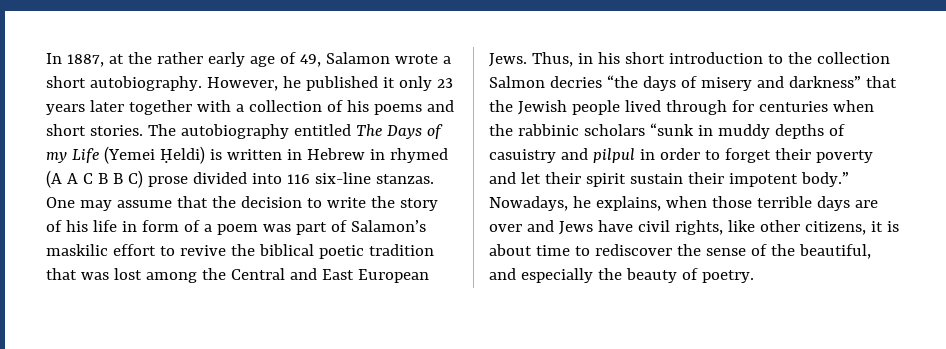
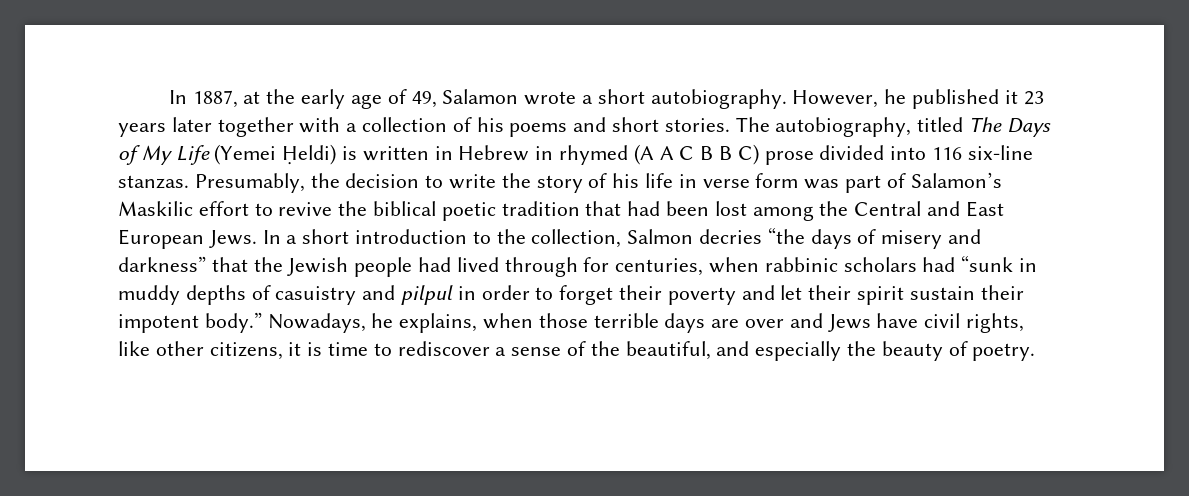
- In 1887, at the rather early age of 49, Salamon wrote a short autobiography.
+ In 1887, at the early age of 49, Salamon wrote a short autobiography.
- However, he published it only 23 years later together with a collection of his poems and short stories.
+ However, he published it 23 years later together with a collection of his poems and short stories.
- The autobiography entitled The Days of my Life (Yemei Ḥeldi) is written in Hebrew in rhymed (A A C B B C) prose divided into 116 six-line stanzas.
+ The autobiography, titled The Days of My Life (Yemei Ḥeldi) is written in Hebrew in rhymed (A A C B B C) prose divided into 116 six-line stanzas.
- One may assume that the decision to write the story of his life in form of a poem was part of Salamon’s maskilic effort to revive the biblical poetic tradition that was lost among the Central and East European Jews.
+ Presumably, the decision to write the story of his life in verse form was part of Salamon’s Maskilic effort to revive the biblical poetic tradition that had been lost among the Central and East European Jews.
- Thus, in his short introduction to the collection Salmon decries “the days of misery and darkness” that the Jewish people lived through for centuries when the rabbinic scholars “sunk in muddy depths of casuistry and pilpul in order to forget their poverty and let their spirit sustain their impotent body.”
+ In a short introduction to the collection, Salmon decries “the days of misery and darkness” that the Jewish people had lived through for centuries, when rabbinic scholars had “sunk in muddy depths of casuistry and pilpul in order to forget their poverty and let their spirit sustain their impotent body.”
- Nowadays, he explains, when those terrible days are over and Jews have civil rights, like other citizens, it is about time to rediscover the sense of the beautiful, and especially the beauty of poetry.
+ Nowadays, he explains, when those terrible days are over and Jews have civil rights, like other citizens, it is time to rediscover a sense of the beautiful, and especially the beauty of poetry.

